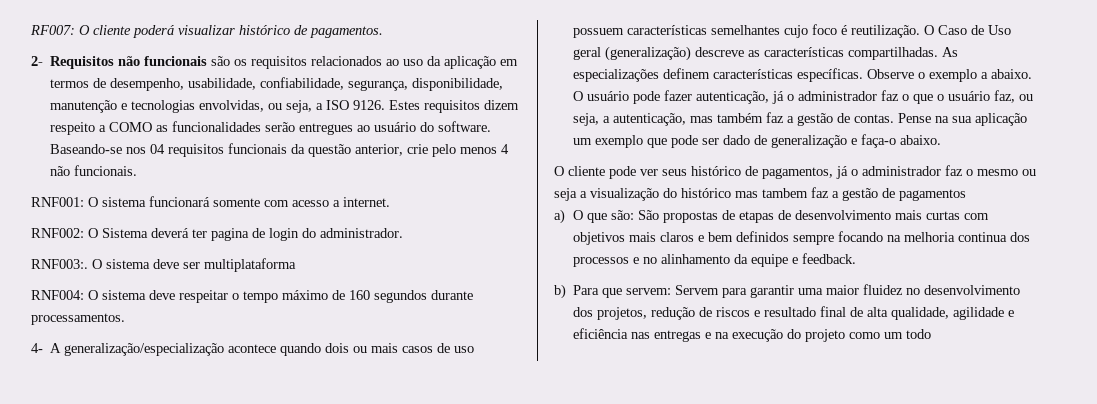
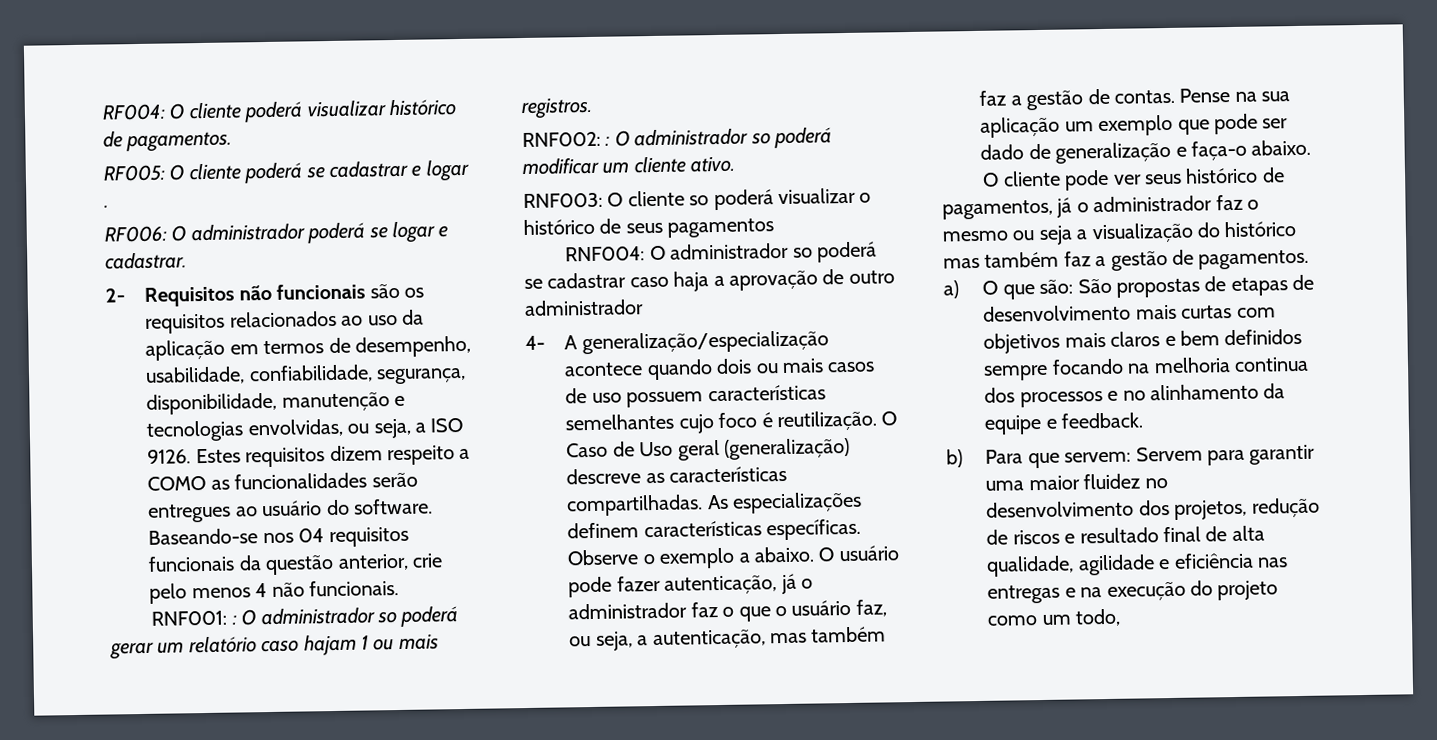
- RF007: O cliente poderá visualizar histórico de pagamentos.
+ RF004: O cliente poderá visualizar histórico de pagamentos.
+ RF005: O cliente poderá se cadastrar e logar .
+ RF006: O administrador poderá se logar e cadastrar.
- RNF001: O sistema funcionará somente com acesso a internet.
- RNF002: O Sistema deverá ter pagina de login do administrador.
- RNF003:. O sistema deve ser multiplataforma
- RNF004: O sistema deve respeitar o tempo máximo de 160 segundos durante processamentos.
+ RNF001: : O administrador so poderá gerar um relatório caso hajam 1 ou mais registros.
+ RNF002: : O administrador so poderá modificar um cliente ativo.
+ RNF003: O cliente so poderá visualizar o histórico de seus pagamentos
+ RNF004: O administrador so poderá se cadastrar caso haja a aprovação de outro administrador
- O cliente pode ver seus histórico de pagamentos, já o administrador faz o mesmo ou seja a visualização do histórico mas tambem faz a gestão de pagamentos
+ O cliente pode ver seus histórico de pagamentos, já o administrador faz o mesmo ou seja a visualização do histórico mas também faz a gestão de pagamentos.
- b) Para que servem: Servem para garantir uma maior fluidez no desenvolvimento dos projetos, redução de riscos e resultado final de alta qualidade, agilidade e eficiência nas entregas e na execução do projeto como um todo
+ b) Para que servem: Servem para garantir uma maior fluidez no desenvolvimento dos projetos, redução de riscos e resultado final de alta qualidade, agilidade e eficiência nas entregas e na execução do projeto como um todo,

